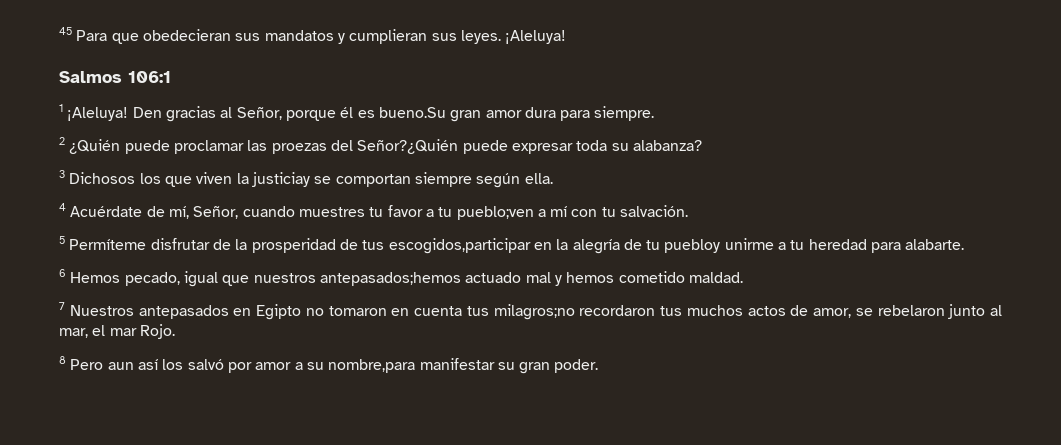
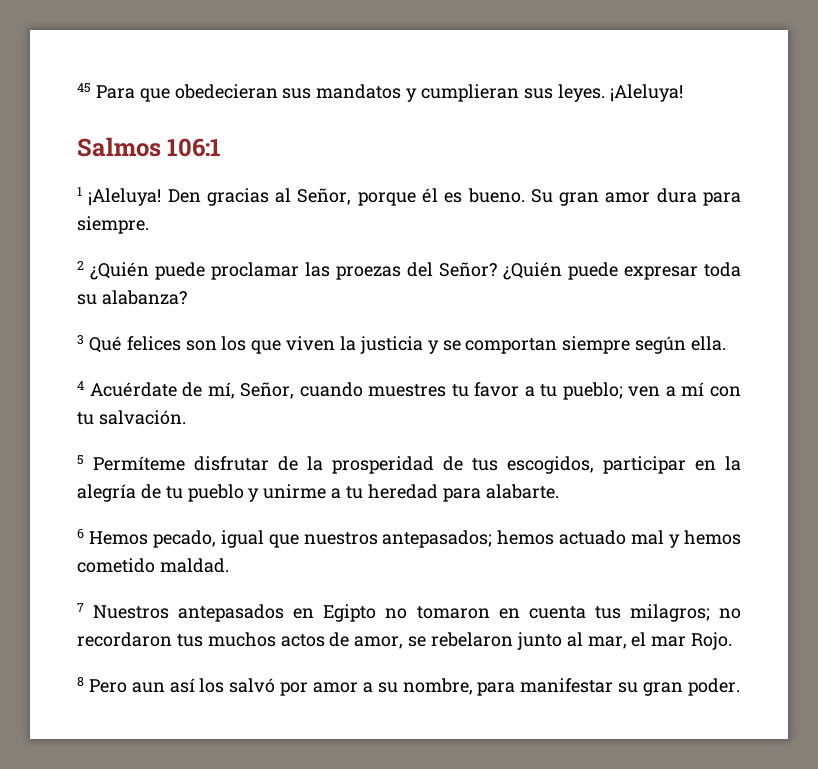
- Den gracias al Señor, porque él es bueno.Su gran amor dura para siempre.
+ Den gracias al Señor, porque él es bueno. Su gran amor dura para siempre.
- 2 ¿Quién puede proclamar las proezas del Señor?¿Quién puede expresar toda su alabanza?
+ 2 ¿Quién puede proclamar las proezas del Señor? ¿Quién puede expresar toda su alabanza?
- 3 Dichosos los que viven la justiciay se comportan siempre según ella.
+ 3 Qué felices son los que viven la justicia y se comportan siempre según ella.
- 4 Acuérdate de mí, Señor, cuando muestres tu favor a tu pueblo;ven a mí con tu salvación.
+ 4 Acuérdate de mí, Señor, cuando muestres tu favor a tu pueblo; ven a mí con tu salvación.
- 5 Permíteme disfrutar de la prosperidad de tus escogidos,participar en la alegría de tu puebloy unirme a tu heredad para alabarte.
+ 5 Permíteme disfrutar de la prosperidad de tus escogidos, participar en la alegría de tu pueblo y unirme a tu heredad para alabarte.
- 6 Hemos pecado, igual que nuestros antepasados;hemos actuado mal y hemos cometido maldad.
+ 6 Hemos pecado, igual que nuestros antepasados; hemos actuado mal y hemos cometido maldad.
- 7 Nuestros antepasados en Egipto no tomaron en cuenta tus milagros;no recordaron tus muchos actos de amor, se rebelaron junto al mar, el mar Rojo.
+ 7 Nuestros antepasados en Egipto no tomaron en cuenta tus milagros; no recordaron tus muchos actos de amor, se rebelaron junto al mar, el mar Rojo.
- 8 Pero aun así los salvó por amor a su nombre,para manifestar su gran poder.
+ 8 Pero aun así los salvó por amor a su nombre, para manifestar su gran poder.

